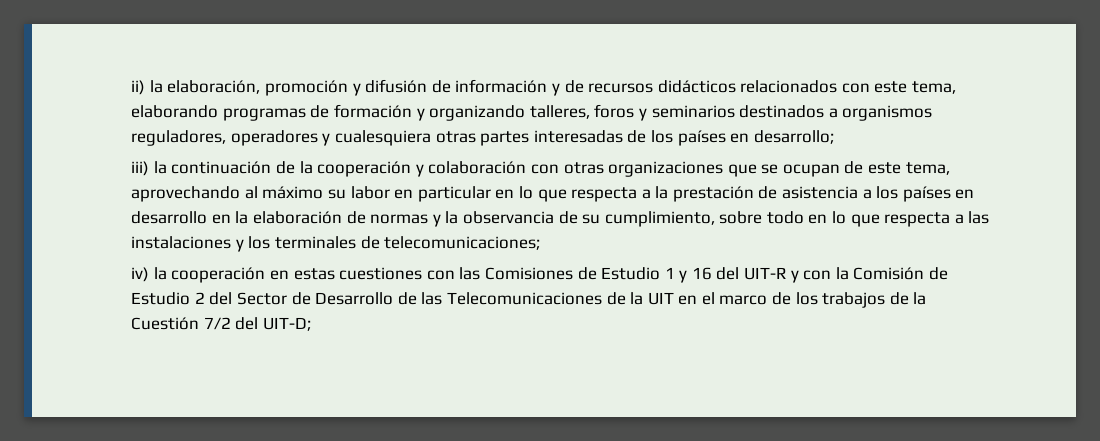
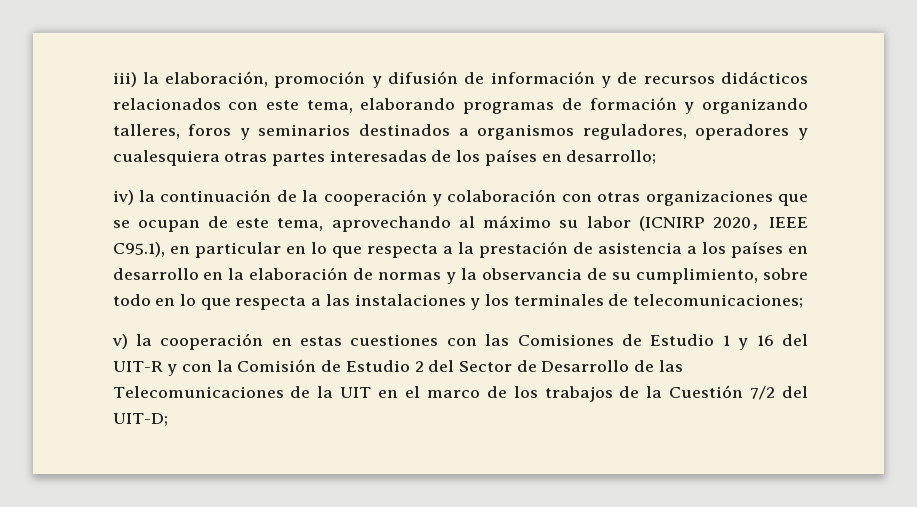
- ii) la elaboración, promoción y difusión de información y de recursos didácticos relacionados con este tema, elaborando programas de formación y organizando talleres, foros y seminarios destinados a organismos reguladores, operadores y cualesquiera otras partes interesadas de los países en desarrollo;
+ iii) la elaboración, promoción y difusión de información y de recursos didácticos relacionados con este tema, elaborando programas de formación y organizando talleres, foros y seminarios destinados a organismos reguladores, operadores y cualesquiera otras partes interesadas de los países en desarrollo;
- iii) la continuación de la cooperación y colaboración con otras organizaciones que se ocupan de este tema, aprovechando al máximo su labor en particular en lo que respecta a la prestación de asistencia a los países en desarrollo en la elaboración de normas y la observancia de su cumplimiento, sobre todo en lo que respecta a las instalaciones y los terminales de telecomunicaciones;
+ iv) la continuación de la cooperación y colaboración con otras organizaciones que se ocupan de este tema, aprovechando al máximo su labor (ICNIRP 2020，IEEE C95.1), en particular en lo que respecta a la prestación de asistencia a los países en desarrollo en la elaboración de normas y la observancia de su cumplimiento, sobre todo en lo que respecta a las instalaciones y los terminales de telecomunicaciones;
- iv) la cooperación en estas cuestiones con las Comisiones de Estudio 1 y 16 del UIT-R y con la Comisión de Estudio 2 del Sector de Desarrollo de las Telecomunicaciones de la UIT en el marco de los trabajos de la Cuestión 7/2 del UIT-D;
+ v) la cooperación en estas cuestiones con las Comisiones de Estudio 1 y 16 del UIT-R y con la Comisión de Estudio 2 del Sector de Desarrollo de las Telecomunicaciones de la UIT en el marco de los trabajos de la Cuestión 7/2 del UIT-D;

